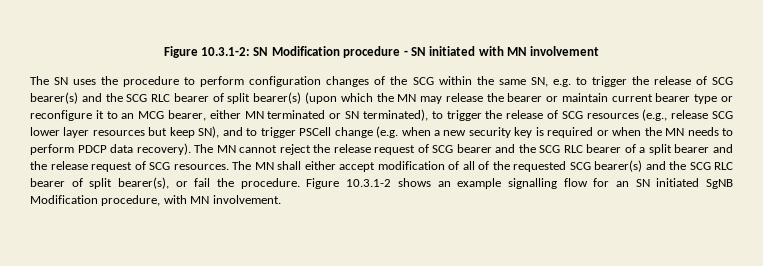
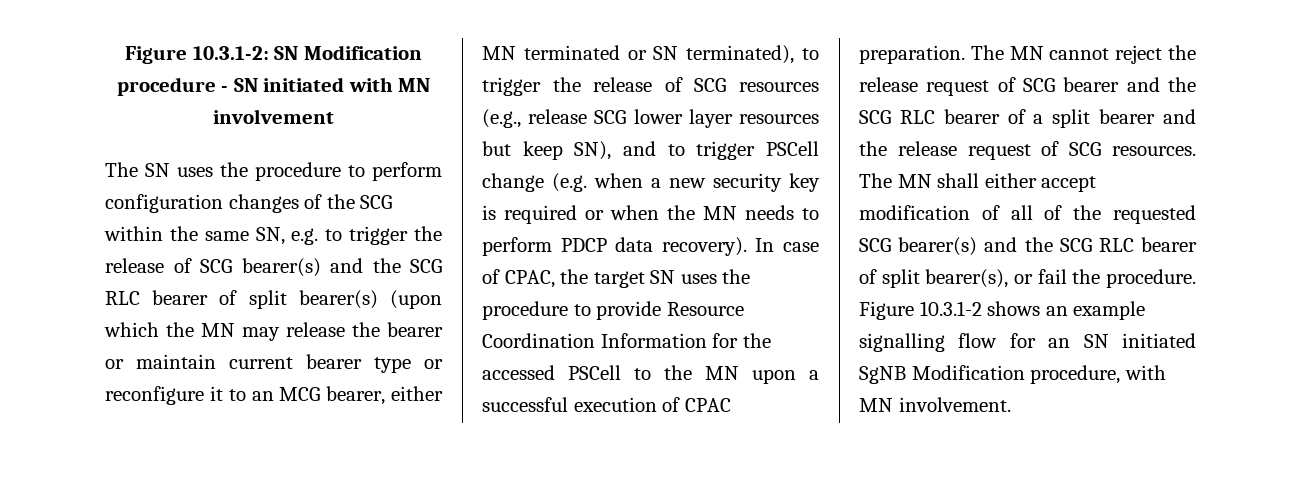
+ In case of CPAC, the target SN uses the procedure to provide Resource Coordination Information for the accessed PSCell to the MN upon a successful execution of CPAC preparation.

